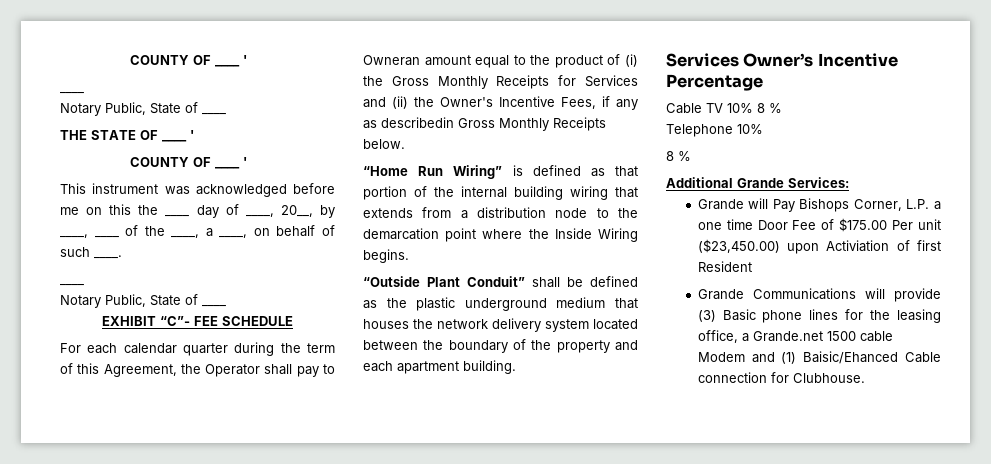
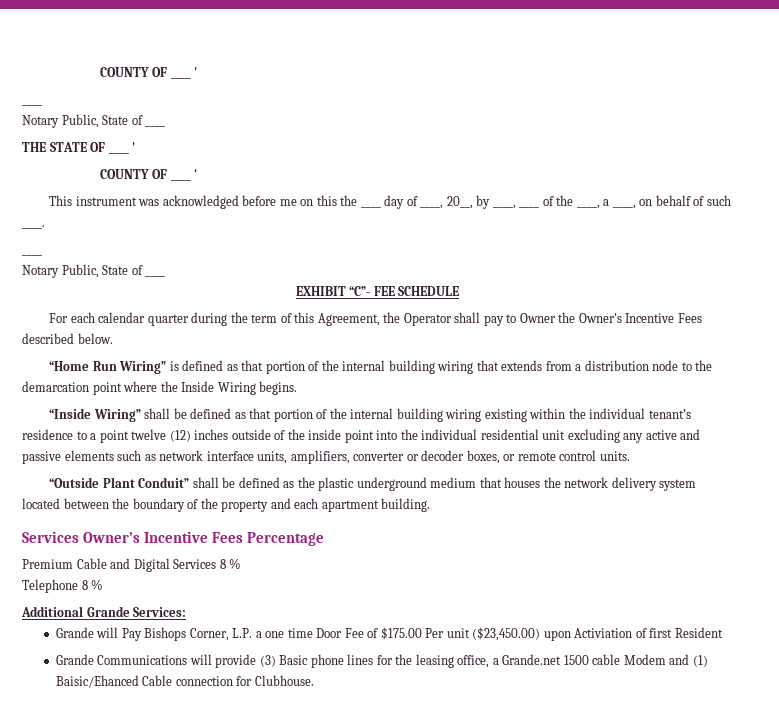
- For each calendar quarter during the term of this Agreement, the Operator shall pay to Owneran amount equal to the product of (i) the Gross Monthly Receipts for Services and (ii) the Owner's Incentive Fees, if any as describedin Gross Monthly Receipts below.
+ For each calendar quarter during the term of this Agreement, the Operator shall pay to Owner the Owner's Incentive Fees described below.
+ “Inside Wiring” shall be defined as that portion of the internal building wiring existing within the individual tenant’s residence to a point twelve (12) inches outside of the inside point into the individual residential unit excluding any active and passive elements such as network interface units, amplifiers, converter or decoder boxes, or remote control units.
- Services Owner’s Incentive Percentage
+ Services Owner’s Incentive Fees Percentage
- Cable TV 10% 8 %
+ Premium Cable and Digital Services 8 %
- Telephone 10%
- 8 %
+ Telephone 8 %

